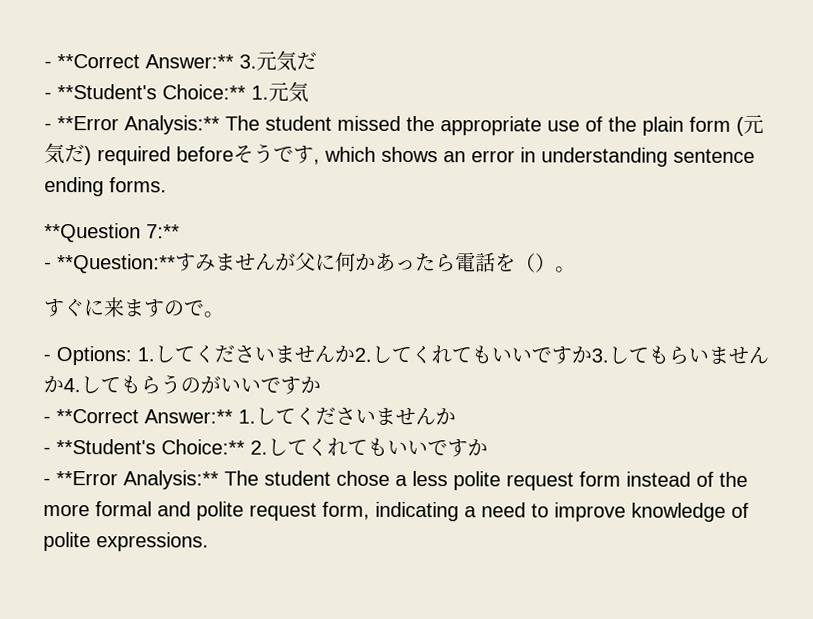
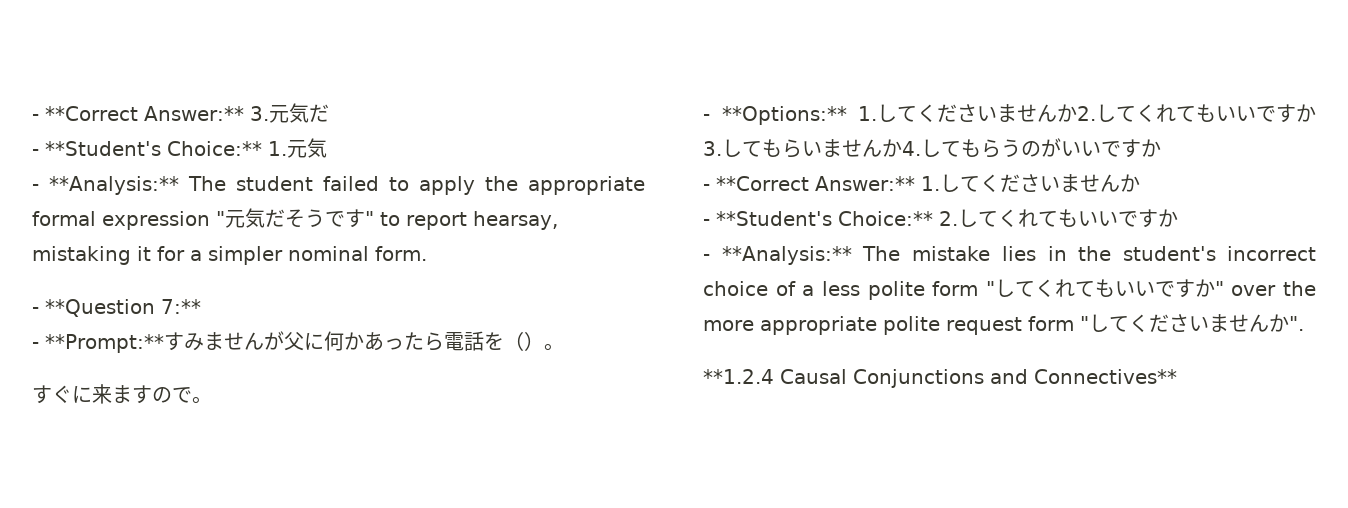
- - **Error Analysis:** The student missed the appropriate use of the plain form (元気だ) required beforeそうです, which shows an error in understanding sentence ending forms.
- **Question 7:**
+ - **Analysis:** The student failed to apply the appropriate formal expression "元気だそうです" to report hearsay, mistaking it for a simpler nominal form.
+ - **Question 7:**
- - **Question:**すみませんが父に何かあったら電話を（）。
+ - **Prompt:**すみませんが父に何かあったら電話を（）。
- - Options: 1.してくださいませんか2.してくれてもいいですか3.してもらいませんか4.してもらうのがいいですか
+ - **Options:** 1.してくださいませんか2.してくれてもいいですか3.してもらいませんか4.してもらうのがいいですか
- - **Error Analysis:** The student chose a less polite request form instead of the more formal and polite request form, indicating a need to improve knowledge of polite expressions.
+ - **Analysis:** The mistake lies in the student's incorrect choice of a less polite form "してくれてもいいですか" over the more appropriate polite request form "してくださいませんか".
+ **1.2.4 Causal Conjunctions and Connectives**

